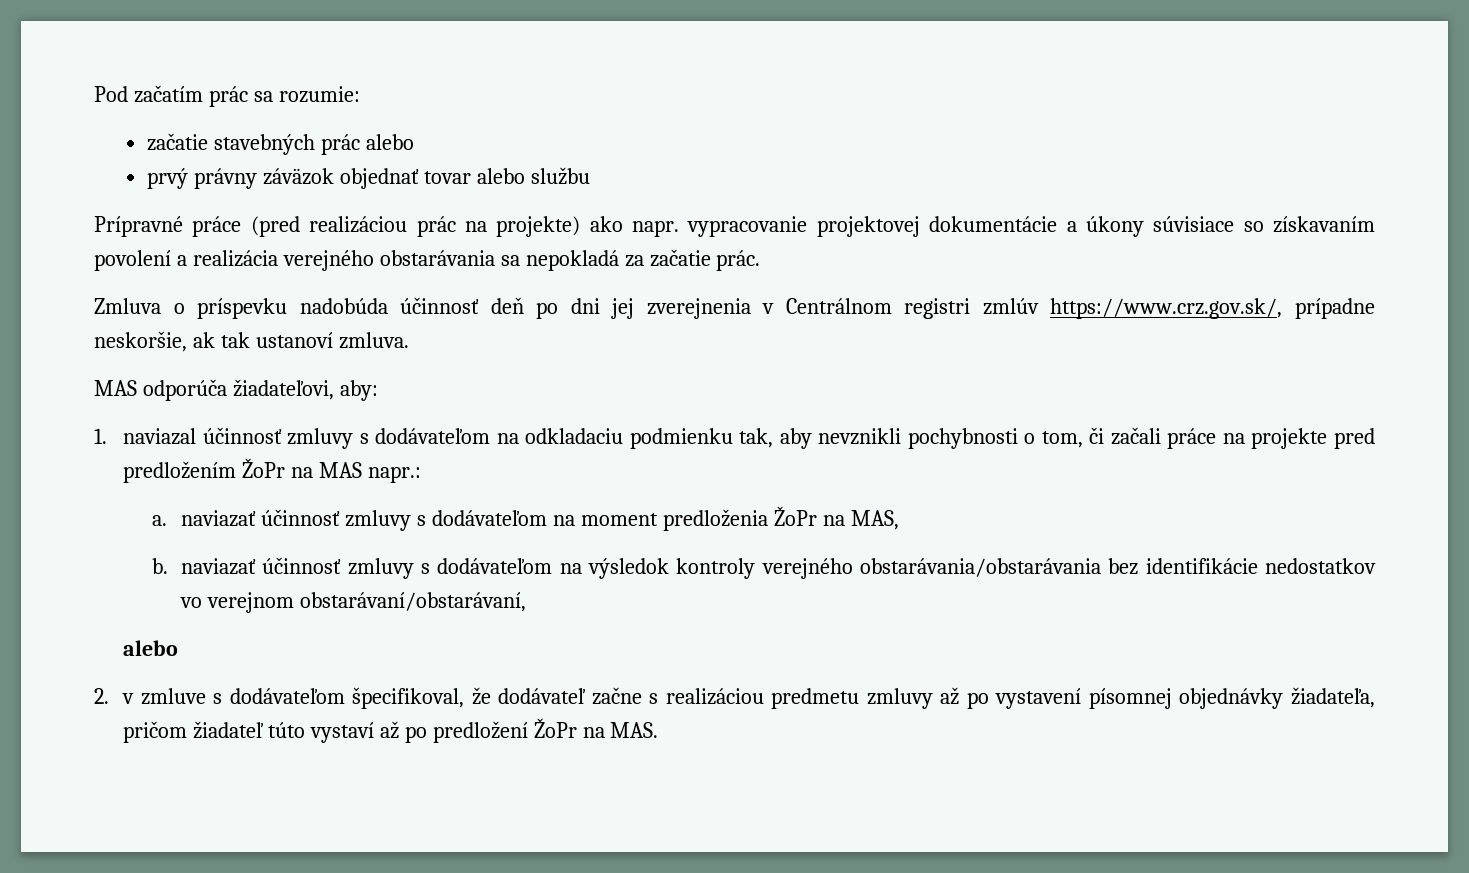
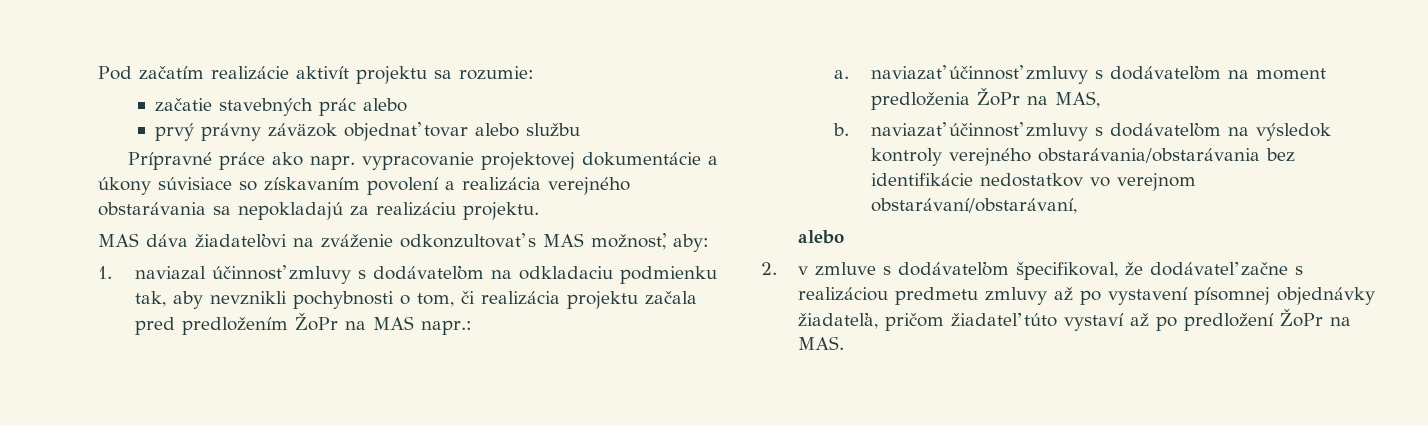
- Pod začatím prác sa rozumie:
+ Pod začatím realizácie aktivít projektu sa rozumie:
- Prípravné práce (pred realizáciou prác na projekte) ako napr. vypracovanie projektovej dokumentácie a úkony súvisiace so získavaním povolení a realizácia verejného obstarávania sa nepokladá za začatie prác.
- Zmluva o príspevku nadobúda účinnosť deň po dni jej zverejnenia v Centrálnom registri zmlúv https://www.crz.gov.sk/, prípadne neskoršie, ak tak ustanoví zmluva.
- MAS odporúča žiadateľovi, aby:
+ Prípravné práce ako napr. vypracovanie projektovej dokumentácie a úkony súvisiace so získavaním povolení a realizácia verejného obstarávania sa nepokladajú za realizáciu projektu.
+ MAS dáva žiadateľovi na zváženie odkonzultovať s MAS možnosť, aby:
- 1. naviazal účinnosť zmluvy s dodávateľom na odkladaciu podmienku tak, aby nevznikli pochybnosti o tom, či začali práce na projekte pred predložením ŽoPr na MAS napr.:
+ 1. naviazal účinnosť zmluvy s dodávateľom na odkladaciu podmienku tak, aby nevznikli pochybnosti o tom, či realizácia projektu začala pred predložením ŽoPr na MAS napr.:

